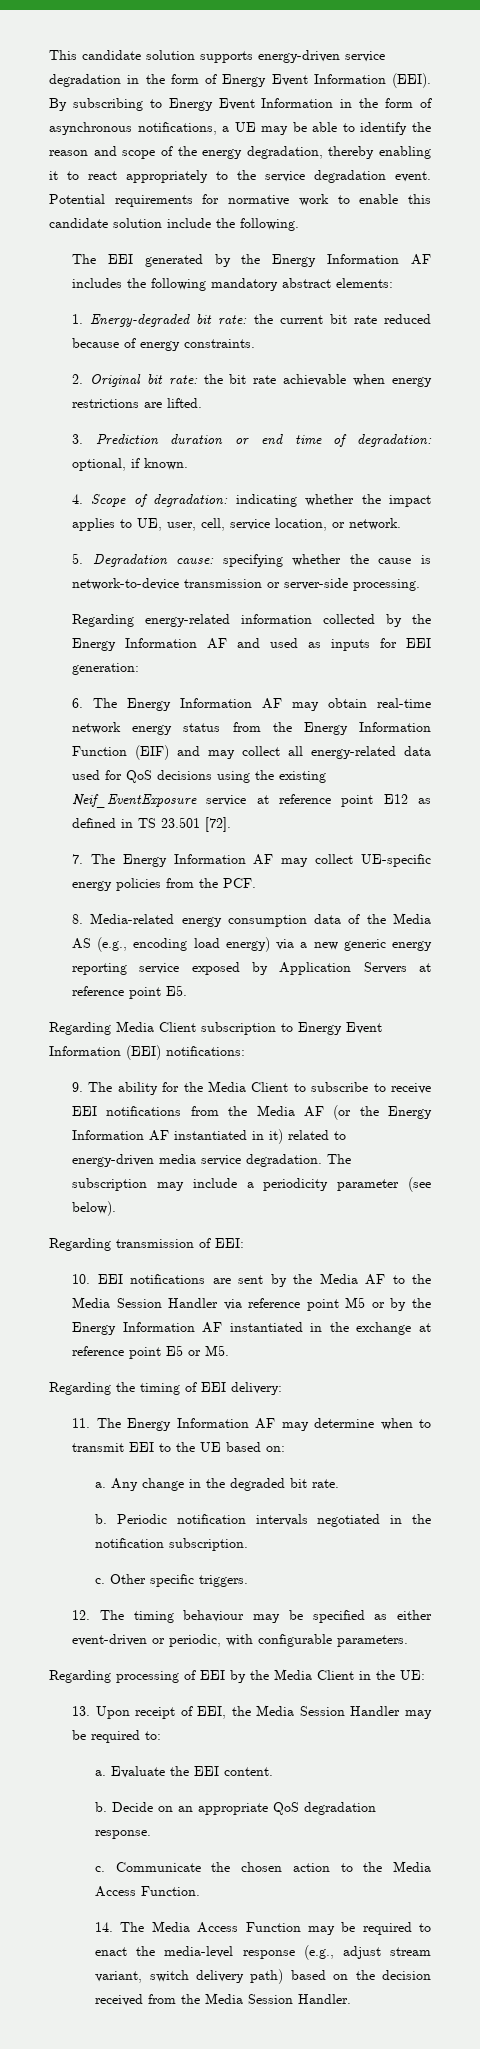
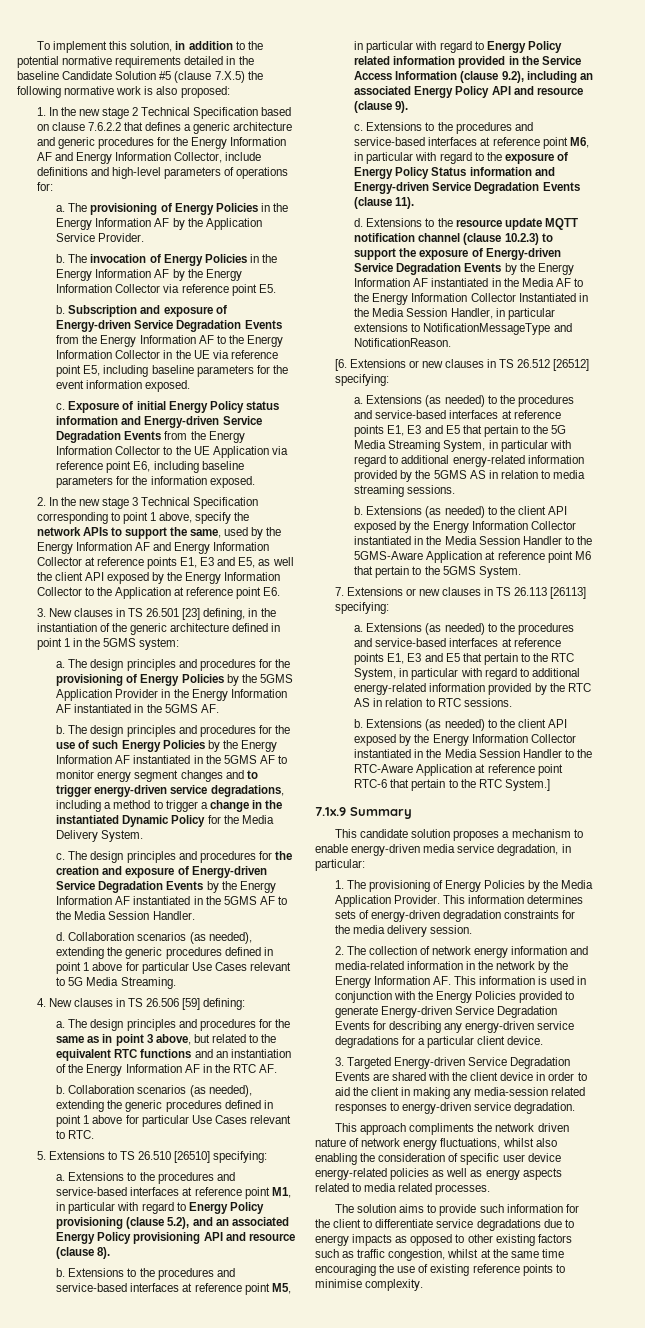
- This candidate solution supports energy-driven service degradation in the form of Energy Event Information (EEI). By subscribing to Energy Event Information in the form of asynchronous notifications, a UE may be able to identify the reason and scope of the energy degradation, thereby enabling it to react appropriately to the service degradation event. Potential requirements for normative work to enable this candidate solution include the following.
- The EEI generated by the Energy Information AF includes the following mandatory abstract elements:
- 1. Energy-degraded bit rate: the current bit rate reduced because of energy constraints.
- 2. Original bit rate: the bit rate achievable when energy restrictions are lifted.
- 3. Prediction duration or end time of degradation: optional, if known.
- 4. Scope of degradation: indicating whether the impact applies to UE, user, cell, service location, or network.
- 5. Degradation cause: specifying whether the cause is network-to-device transmission or server-side processing.
- Regarding energy-related information collected by the Energy Information AF and used as inputs for EEI generation:
- 6. The Energy Information AF may obtain real-time network energy status from the Energy Information Function (EIF) and may collect all energy-related data used for QoS decisions using the existing Neif_EventExposure service at reference point E12 as defined in TS 23.501 [72].
- 7. The Energy Information AF may collect UE-specific energy policies from the PCF.
- 8. Media-related energy consumption data of the Media AS (e.g., encoding load energy) via a new generic energy reporting service exposed by Application Servers at reference point E5.
- Regarding Media Client subscription to Energy Event Information (EEI) notifications:
- 9. The ability for the Media Client to subscribe to receive EEI notifications from the Media AF (or the Energy Information AF instantiated in it) related to energy-driven media service degradation. The subscription may include a periodicity parameter (see below).
- Regarding transmission of EEI:
- 10. EEI notifications are sent by the Media AF to the Media Session Handler via reference point M5 or by the Energy Information AF instantiated in the exchange at reference point E5 or M5.
- Regarding the timing of EEI delivery:
- 11. The Energy Information AF may determine when to transmit EEI to the UE based on:
- a. Any change in the degraded bit rate.
- b. Periodic notification intervals negotiated in the notification subscription.
- c. Other specific triggers.
- 12. The timing behaviour may be specified as either event-driven or periodic, with configurable parameters.
- Regarding processing of EEI by the Media Client in the UE:
- 13. Upon receipt of EEI, the Media Session Handler may be required to:
- a. Evaluate the EEI content.
- b. Decide on an appropriate QoS degradation response.
- c. Communicate the chosen action to the Media Access Function.
- 14. The Media Access Function may be required to enact the media-level response (e.g., adjust stream variant, switch delivery path) based on the decision received from the Media Session Handler.
+ To implement this solution, in addition to the potential normative requirements detailed in the baseline Candidate Solution #5 (clause 7.X.5) the following normative work is also proposed:
+ 1. In the new stage 2 Technical Specification based on clause 7.6.2.2 that defines a generic architecture and generic procedures for the Energy Information AF and Energy Information Collector, include definitions and high-level parameters of operations for:
+ a. The provisioning of Energy Policies in the Energy Information AF by the Application Service Provider.
+ b. The invocation of Energy Policies in the Energy Information AF by the Energy Information Collector via reference point E5.
+ b. Subscription and exposure of Energy-driven Service Degradation Events from the Energy Information AF to the Energy Information Collector in the UE via reference point E5, including baseline parameters for the event information exposed.
+ c. Exposure of initial Energy Policy status information and Energy-driven Service Degradation Events from the Energy Information Collector to the UE Application via reference point E6, including baseline parameters for the information exposed.
+ 2. In the new stage 3 Technical Specification corresponding to point 1 above, specify the network APIs to support the same, used by the Energy Information AF and Energy Information Collector at reference points E1, E3 and E5, as well the client API exposed by the Energy Information Collector to the Application at reference point E6.
+ 3. New clauses in TS 26.501 [23] defining, in the instantiation of the generic architecture defined in point 1 in the 5GMS system:
+ a. The design principles and procedures for the provisioning of Energy Policies by the 5GMS Application Provider in the Energy Information AF instantiated in the 5GMS AF.
+ b. The design principles and procedures for the use of such Energy Policies by the Energy Information AF instantiated in the 5GMS AF to monitor energy segment changes and to trigger energy-driven service degradations, including a method to trigger a change in the instantiated Dynamic Policy for the Media Delivery System.
+ c. The design principles and procedures for the creation and exposure of Energy-driven Service Degradation Events by the Energy Information AF instantiated in the 5GMS AF to the Media Session Handler.
+ d. Collaboration scenarios (as needed), extending the generic procedures defined in point 1 above for particular Use Cases relevant to 5G Media Streaming.
+ 4. New clauses in TS 26.506 [59] defining:
+ a. The design principles and procedures for the same as in point 3 above, but related to the equivalent RTC functions and an instantiation of the Energy Information AF in the RTC AF.
+ b. Collaboration scenarios (as needed), extending the generic procedures defined in point 1 above for particular Use Cases relevant to RTC.
+ 5. Extensions to TS 26.510 [26510] specifying:
+ a. Extensions to the procedures and service-based interfaces at reference point M1, in particular with regard to Energy Policy provisioning (clause 5.2), and an associated Energy Policy provisioning API and resource (clause 8).
+ b. Extensions to the procedures and service-based interfaces at reference point M5, in particular with regard to Energy Policy related information provided in the Service Access Information (clause 9.2), including an associated Energy Policy API and resource (clause 9).
+ c. Extensions to the procedures and service-based interfaces at reference point M6, in particular with regard to the exposure of Energy Policy Status information and Energy-driven Service Degradation Events (clause 11).
+ d. Extensions to the resource update MQTT notification channel (clause 10.2.3) to support the exposure of Energy-driven Service Degradation Events by the Energy Information AF instantiated in the Media AF to the Energy Information Collector Instantiated in the Media Session Handler, in particular extensions to NotificationMessageType and NotificationReason.
+ [6. Extensions or new clauses in TS 26.512 [26512] specifying:
+ a. Extensions (as needed) to the procedures and service-based interfaces at reference points E1, E3 and E5 that pertain to the 5G Media Streaming System, in particular with regard to additional energy-related information provided by the 5GMS AS in relation to media streaming sessions.
+ b. Extensions (as needed) to the client API exposed by the Energy Information Collector instantiated in the Media Session Handler to the 5GMS-Aware Application at reference point M6 that pertain to the 5GMS System.
+ 7. Extensions or new clauses in TS 26.113 [26113] specifying:
+ a. Extensions (as needed) to the procedures and service-based interfaces at reference points E1, E3 and E5 that pertain to the RTC System, in particular with regard to additional energy-related information provided by the RTC AS in relation to RTC sessions.
+ b. Extensions (as needed) to the client API exposed by the Energy Information Collector instantiated in the Media Session Handler to the RTC-Aware Application at reference point RTC-6 that pertain to the RTC System.]
+ 7.1x.9 Summary
+ This candidate solution proposes a mechanism to enable energy-driven media service degradation, in particular:
+ 1. The provisioning of Energy Policies by the Media Application Provider. This information determines sets of energy-driven degradation constraints for the media delivery session.
+ 2. The collection of network energy information and media-related information in the network by the Energy Information AF. This information is used in conjunction with the Energy Policies provided to generate Energy-driven Service Degradation Events for describing any energy-driven service degradations for a particular client device.
+ 3. Targeted Energy-driven Service Degradation Events are shared with the client device in order to aid the client in making any media-session related responses to energy-driven service degradation.
+ This approach compliments the network driven nature of network energy fluctuations, whilst also enabling the consideration of specific user device energy-related policies as well as energy aspects related to media related processes.
+ The solution aims to provide such information for the client to differentiate service degradations due to energy impacts as opposed to other existing factors such as traffic congestion, whilst at the same time encouraging the use of existing reference points to minimise complexity.

